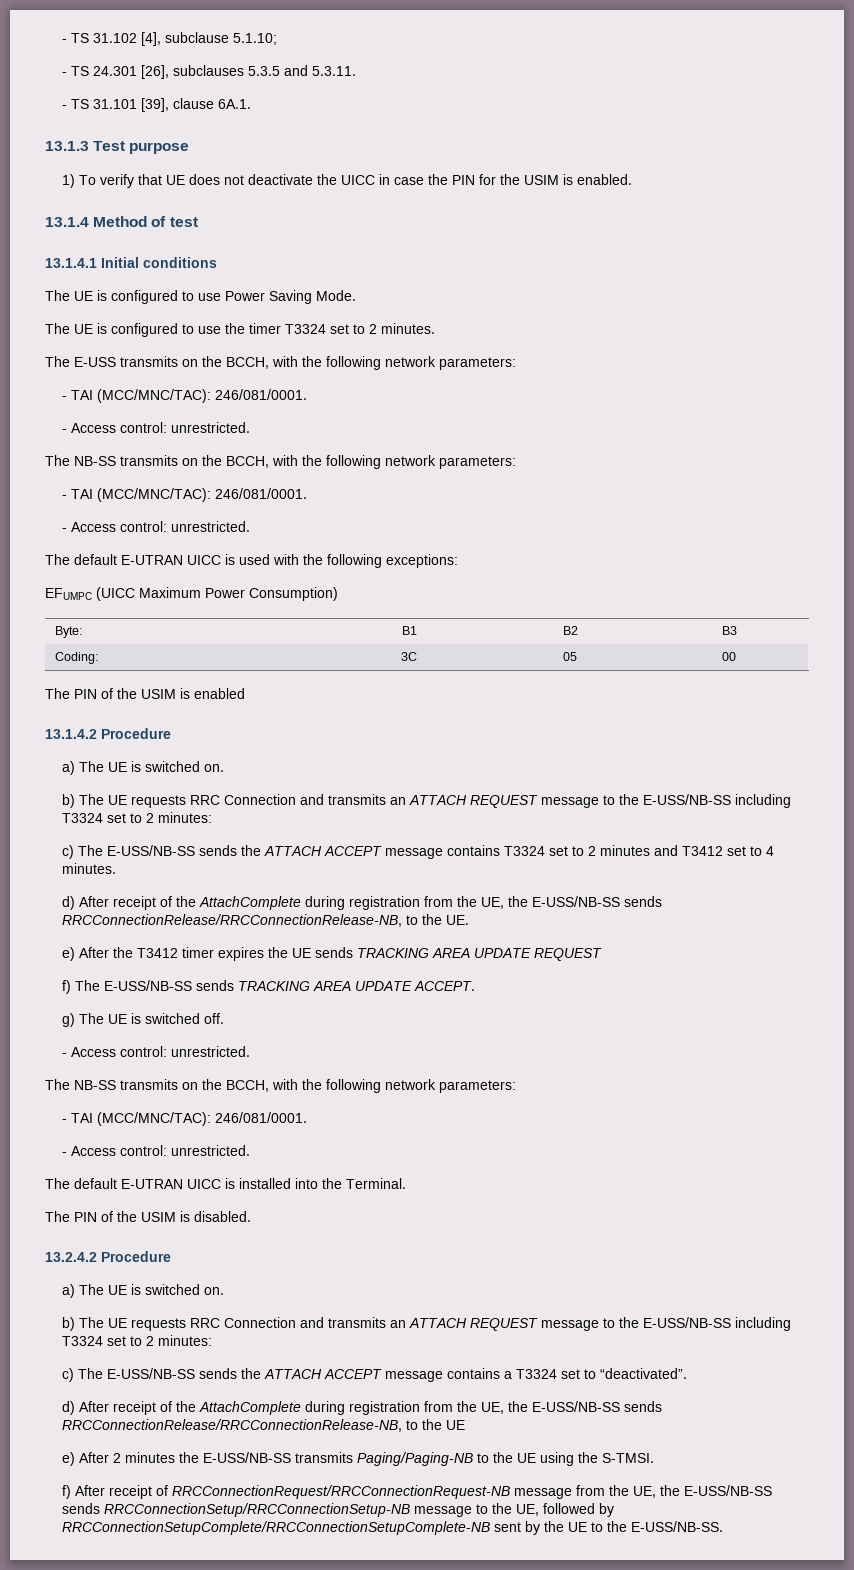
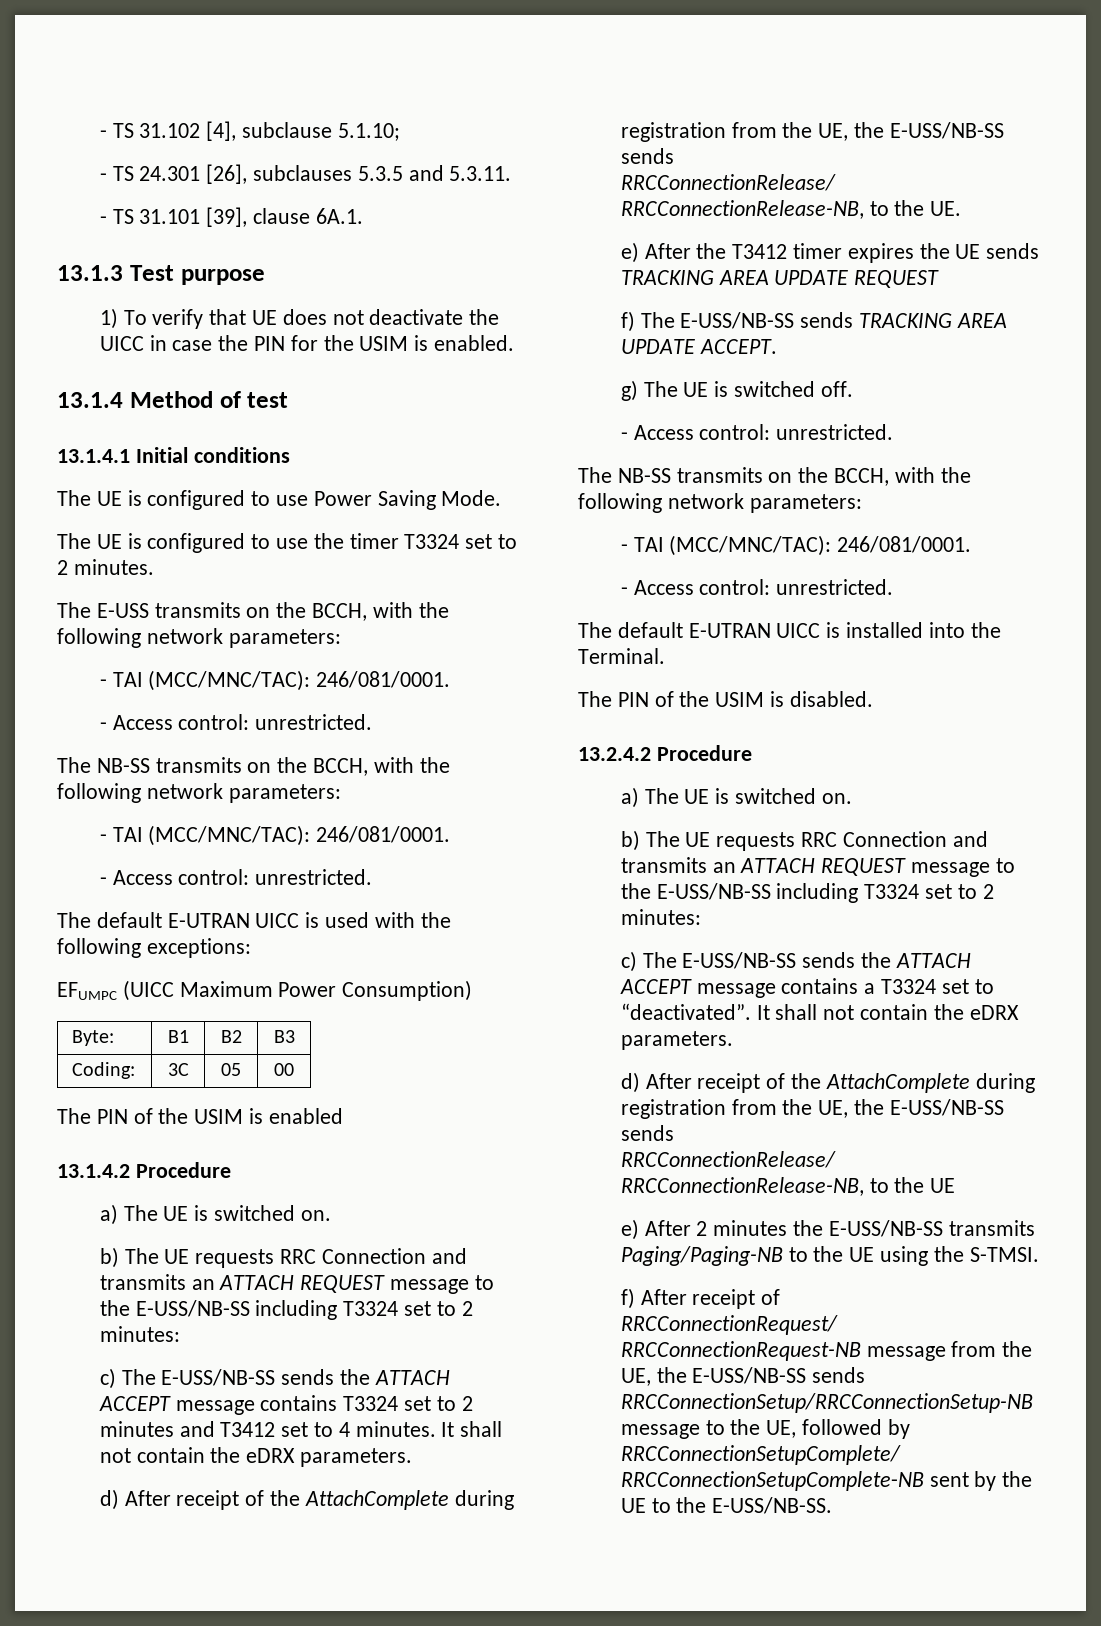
- c) The E-USS/NB-SS sends the ATTACH ACCEPT message contains T3324 set to 2 minutes and T3412 set to 4 minutes.
+ c) The E-USS/NB-SS sends the ATTACH ACCEPT message contains T3324 set to 2 minutes and T3412 set to 4 minutes. It shall not contain the eDRX parameters.
- c) The E-USS/NB-SS sends the ATTACH ACCEPT message contains a T3324 set to “deactivated”.
+ c) The E-USS/NB-SS sends the ATTACH ACCEPT message contains a T3324 set to “deactivated”. It shall not contain the eDRX parameters.

